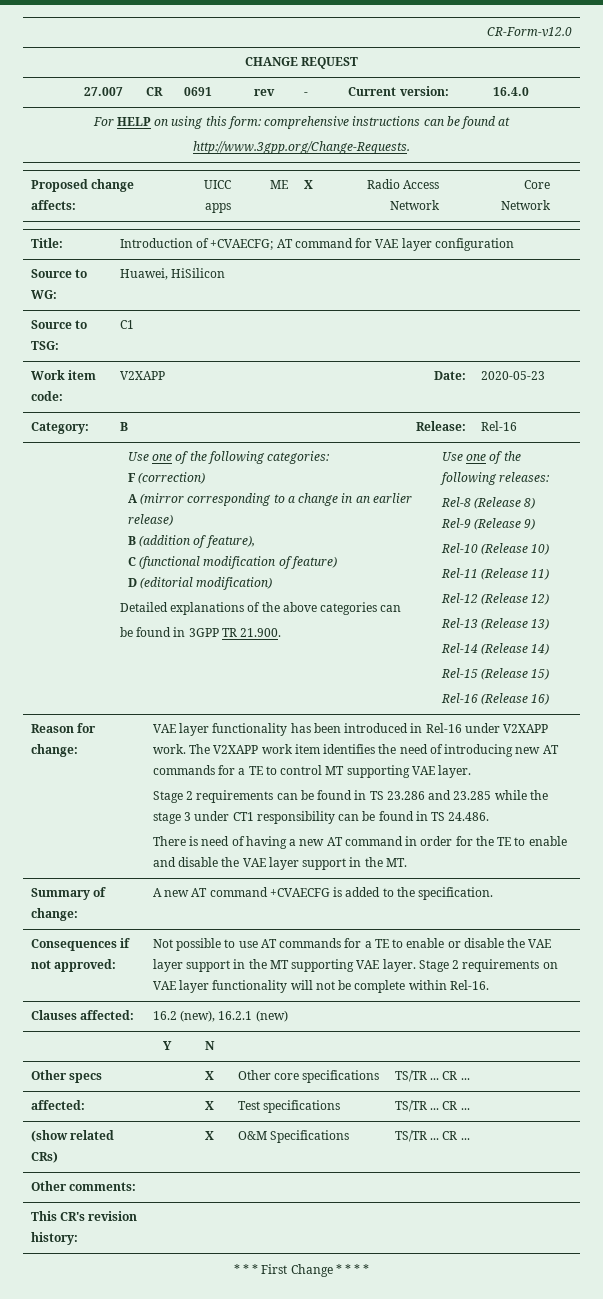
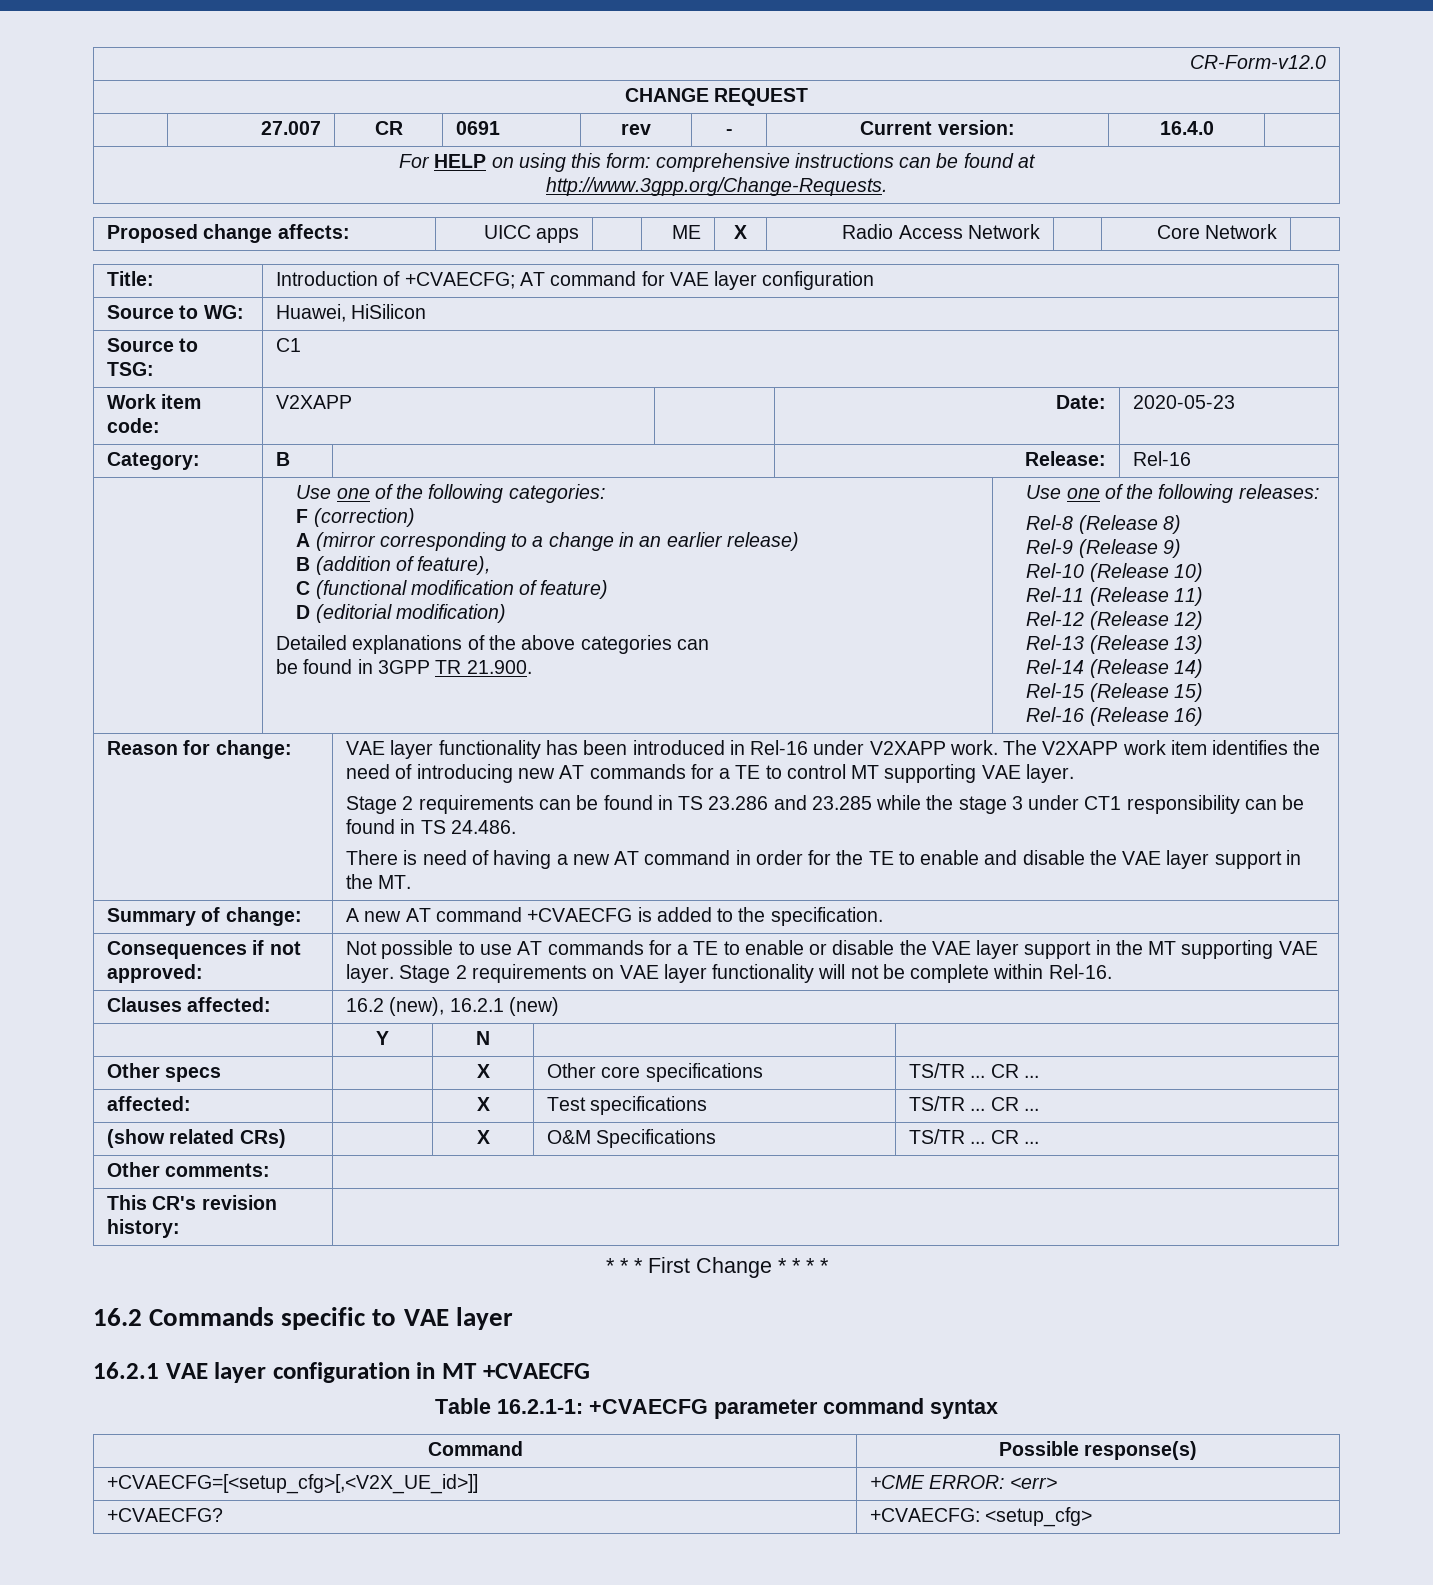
+ 16.2 Commands specific to VAE layer
+ 16.2.1 VAE layer configuration in MT +CVAECFG
+ Table 16.2.1-1: +CVAECFG parameter command syntax
+ Command | Possible response(s)
+ +CVAECFG=[<setup_cfg>[,<V2X_UE_id>]] | +CME ERROR: <err>
+ +CVAECFG? | +CVAECFG: <setup_cfg>

